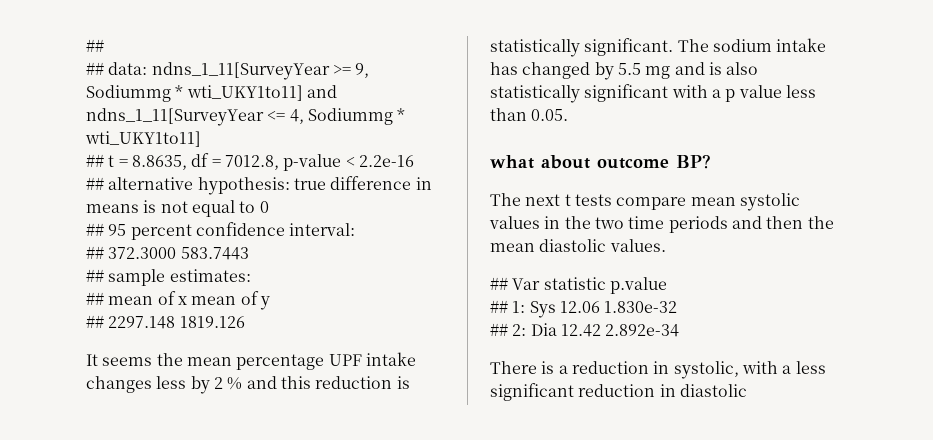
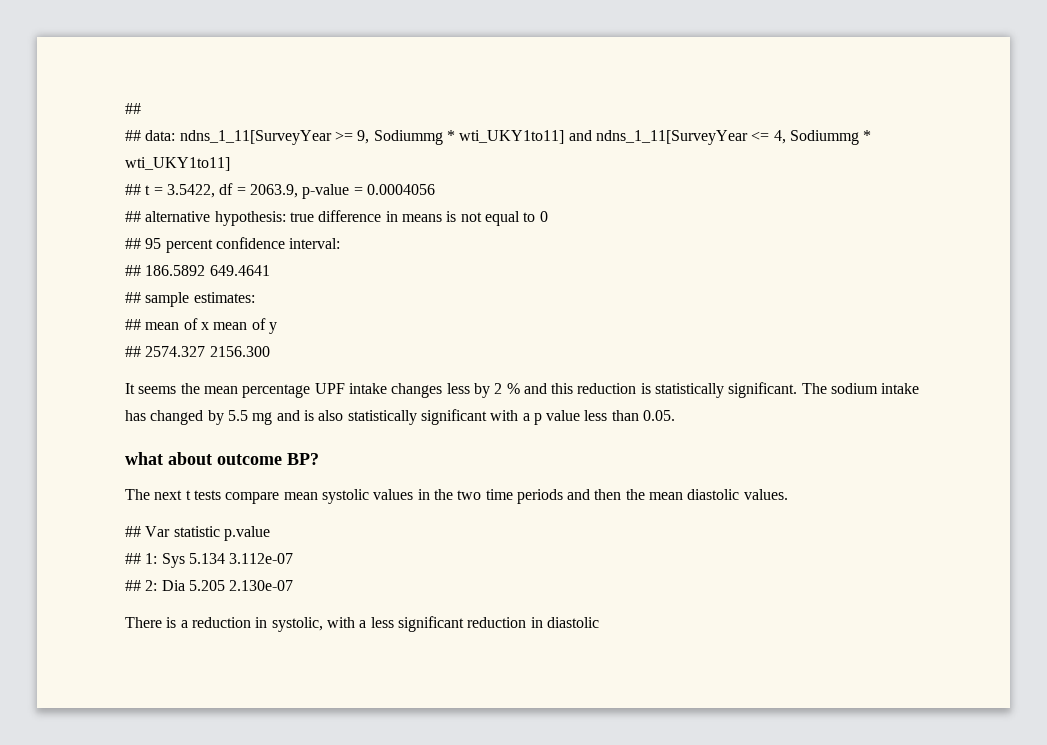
- ## t = 8.8635, df = 7012.8, p-value < 2.2e-16
+ ## t = 3.5422, df = 2063.9, p-value = 0.0004056
- ## 372.3000 583.7443
+ ## 186.5892 649.4641
- ## 2297.148 1819.126
+ ## 2574.327 2156.300
- ## 1: Sys 12.06 1.830e-32
+ ## 1: Sys 5.134 3.112e-07
- ## 2: Dia 12.42 2.892e-34
+ ## 2: Dia 5.205 2.130e-07

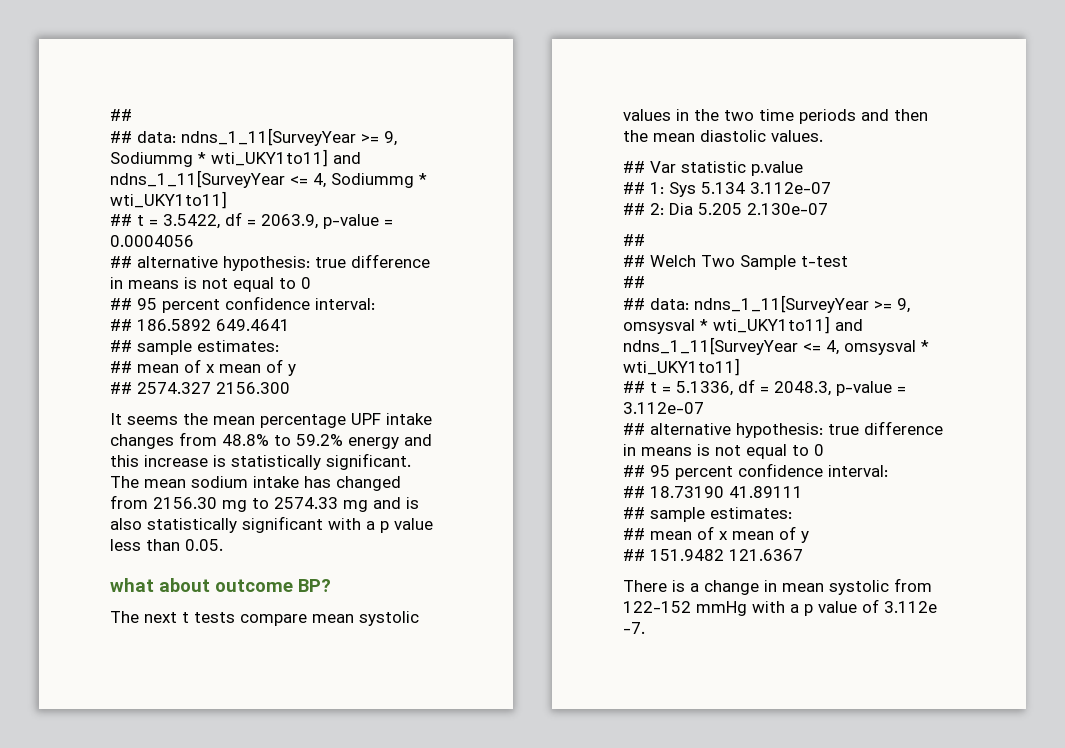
- It seems the mean percentage UPF intake changes less by 2 % and this reduction is statistically significant.
+ It seems the mean percentage UPF intake changes from 48.8% to 59.2% energy and this increase is statistically significant.
- The sodium intake has changed by 5.5 mg and is also statistically significant with a p value less than 0.05.
+ The mean sodium intake has changed from 2156.30 mg to 2574.33 mg and is also statistically significant with a p value less than 0.05.
  ## 2: Dia 5.205 2.130e-07
- There is a reduction in systolic, with a less significant reduction in diastolic
+ ##
+ ## Welch Two Sample t-test
+ ##
+ ## data: ndns_1_11[SurveyYear >= 9, omsysval * wti_UKY1to11] and ndns_1_11[SurveyYear <= 4, omsysval * wti_UKY1to11]
+ ## t = 5.1336, df = 2048.3, p-value = 3.112e-07
+ ## alternative hypothesis: true difference in means is not equal to 0
+ ## 95 percent confidence interval:
+ ## 18.73190 41.89111
+ ## sample estimates:
+ ## mean of x mean of y
+ ## 151.9482 121.6367
+ There is a change in mean systolic from 122-152 mmHg with a p value of 3.112e -7.

